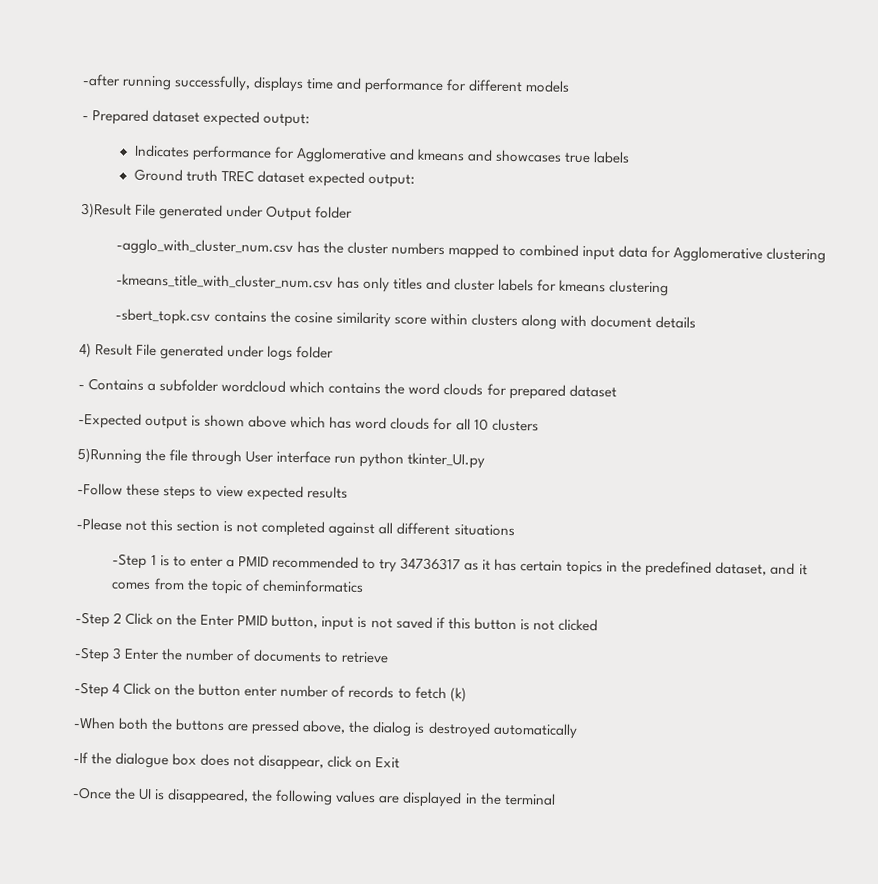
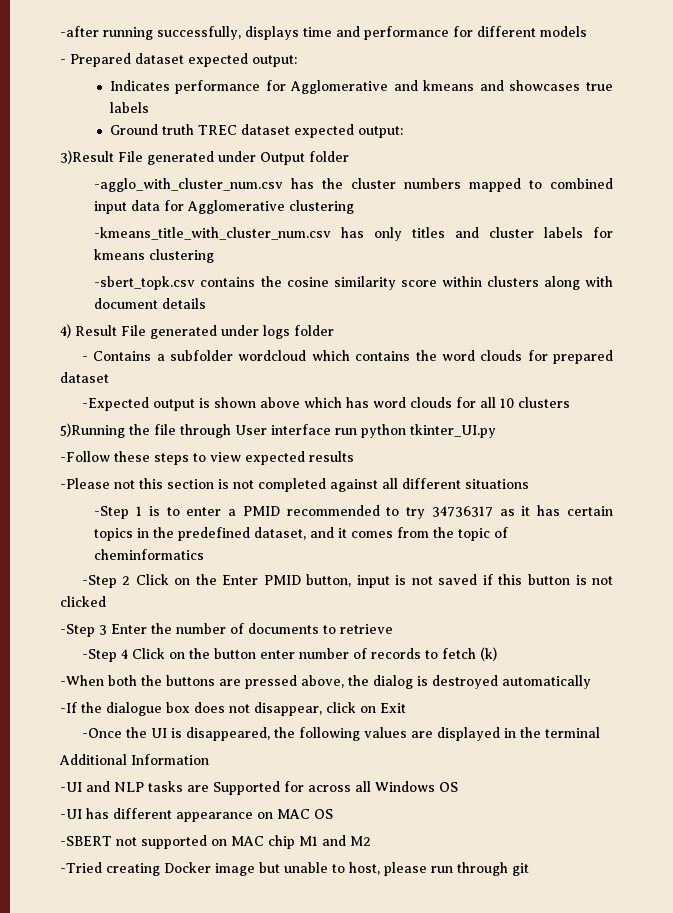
+ Additional Information
+ -UI and NLP tasks are Supported for across all Windows OS
+ -UI has different appearance on MAC OS
+ -SBERT not supported on MAC chip M1 and M2
+ -Tried creating Docker image but unable to host, please run through git

